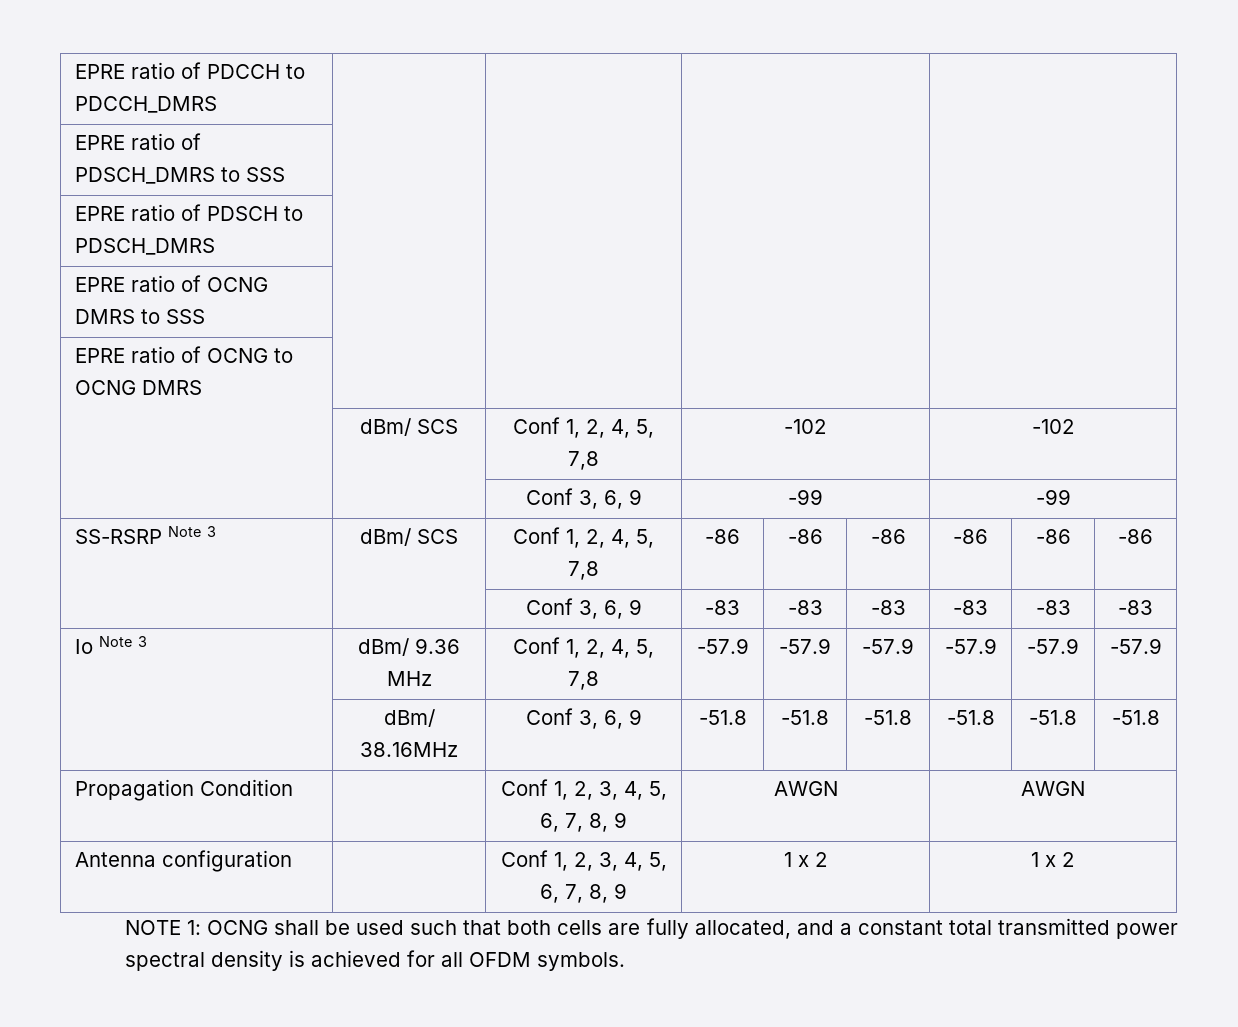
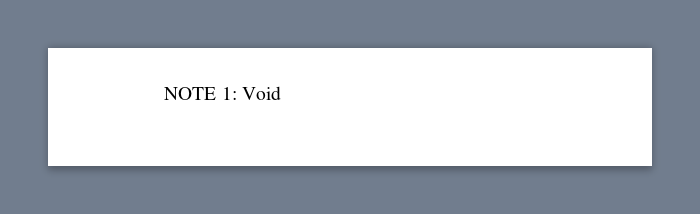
- EPRE ratio of PDCCH to PDCCH_DMRS | | | |
- EPRE ratio of PDSCH_DMRS to SSS | | | |
- EPRE ratio of PDSCH to PDSCH_DMRS | | | |
- EPRE ratio of OCNG DMRS to SSS | | | |
- EPRE ratio of OCNG to OCNG DMRS | | | |
- | dBm/ SCS | Conf 1, 2, 4, 5, 7,8 | -102 | -102
- | | Conf 3, 6, 9 | -99 | -99
- SS-RSRP Note 3 | dBm/ SCS | Conf 1, 2, 4, 5, 7,8 | -86 | -86 | -86 | -86 | -86 | -86
- | | Conf 3, 6, 9 | -83 | -83 | -83 | -83 | -83 | -83
- Io Note 3 | dBm/ 9.36 MHz | Conf 1, 2, 4, 5, 7,8 | -57.9 | -57.9 | -57.9 | -57.9 | -57.9 | -57.9
- | dBm/ 38.16MHz | Conf 3, 6, 9 | -51.8 | -51.8 | -51.8 | -51.8 | -51.8 | -51.8
- Propagation Condition | | Conf 1, 2, 3, 4, 5, 6, 7, 8, 9 | AWGN | AWGN
- Antenna configuration | | Conf 1, 2, 3, 4, 5, 6, 7, 8, 9 | 1 x 2 | 1 x 2
- NOTE 1: OCNG shall be used such that both cells are fully allocated, and a constant total transmitted power spectral density is achieved for all OFDM symbols.
+ NOTE 1: Void

